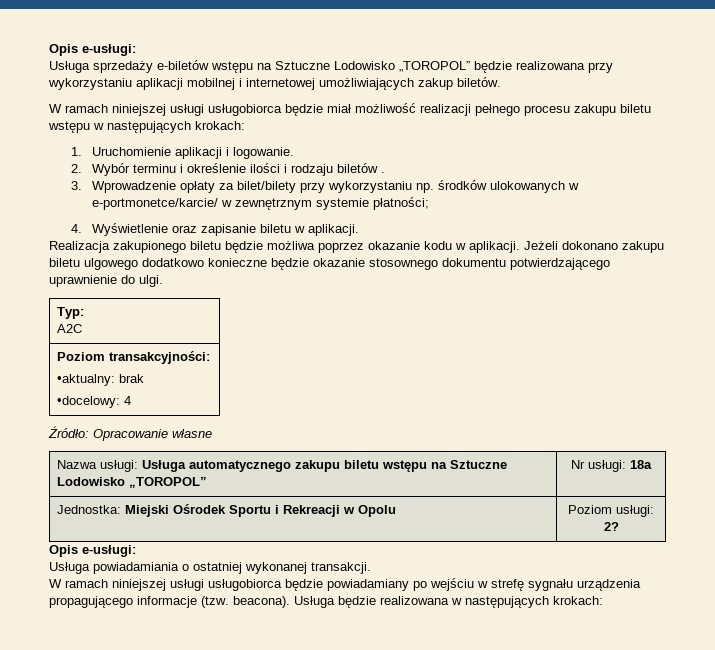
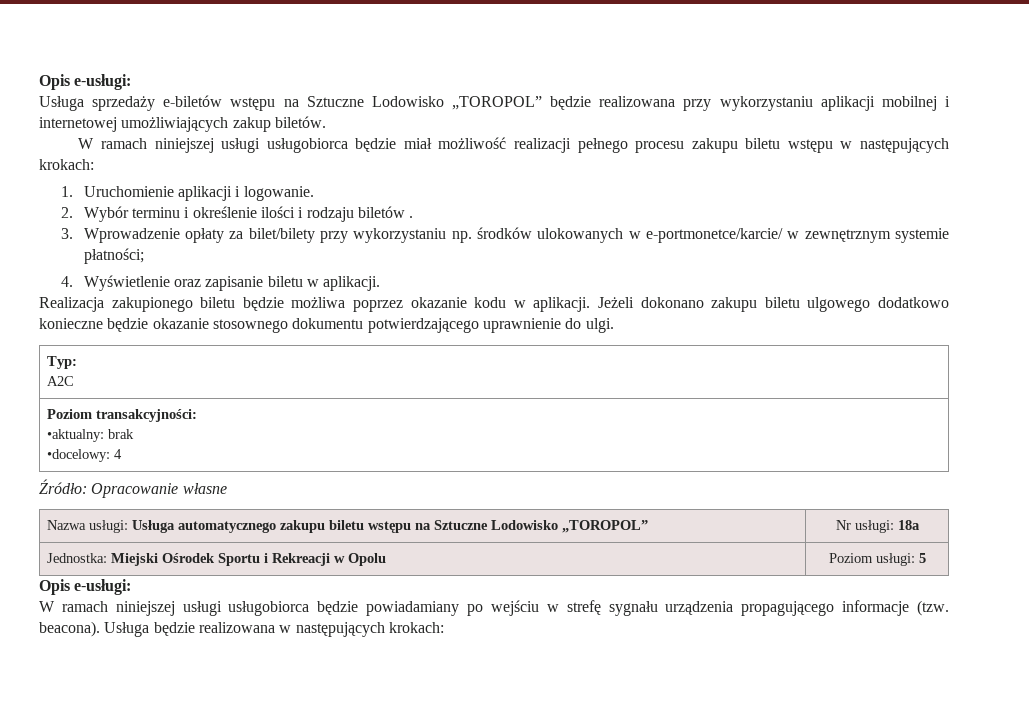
- Jednostka: Miejski Ośrodek Sportu i Rekreacji w Opolu | Poziom usługi: 2?
+ Jednostka: Miejski Ośrodek Sportu i Rekreacji w Opolu | Poziom usługi: 5
  Opis e-usługi:
- Usługa powiadamiania o ostatniej wykonanej transakcji.

